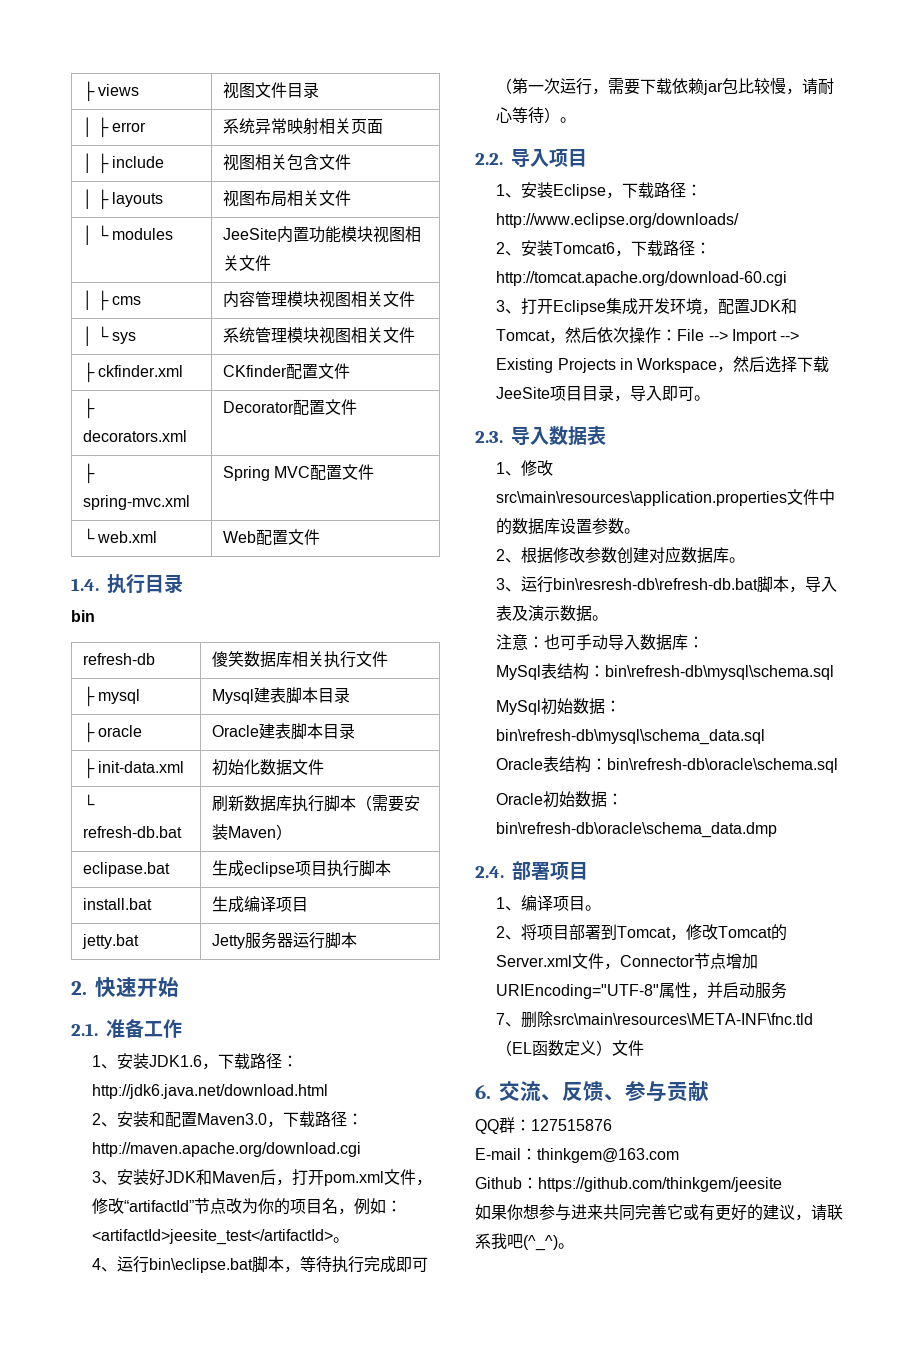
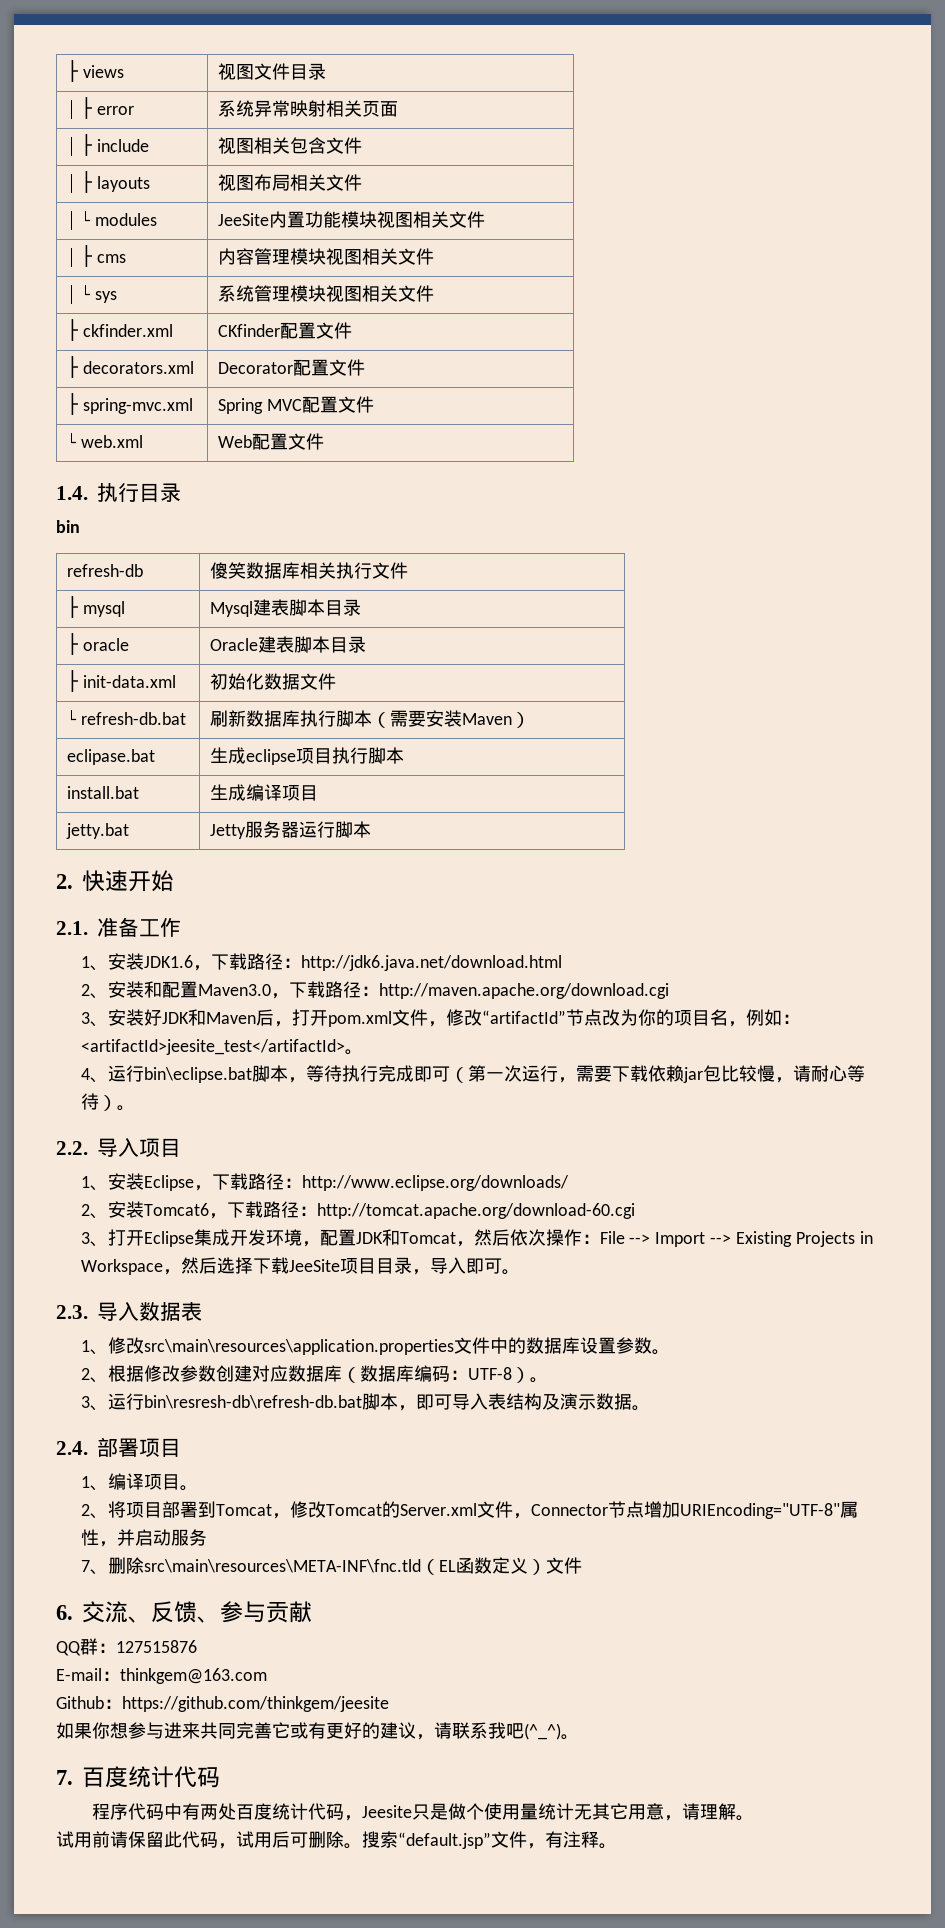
- 2、根据修改参数创建对应数据库。
+ 2、根据修改参数创建对应数据库（数据库编码：UTF-8）。
- 3、运行bin\resresh-db\refresh-db.bat脚本，导入表及演示数据。
+ 3、运行bin\resresh-db\refresh-db.bat脚本，即可导入表结构及演示数据。
- 注意：也可手动导入数据库：
- MySql表结构：bin\refresh-db\mysql\schema.sql
- MySql初始数据：bin\refresh-db\mysql\schema_data.sql
- Oracle表结构：bin\refresh-db\oracle\schema.sql
- Oracle初始数据：bin\refresh-db\oracle\schema_data.dmp
+ 7.百度统计代码
+ 程序代码中有两处百度统计代码，Jeesite只是做个使用量统计无其它用意，请理解。
+ 试用前请保留此代码，试用后可删除。搜索“default.jsp”文件，有注释。

